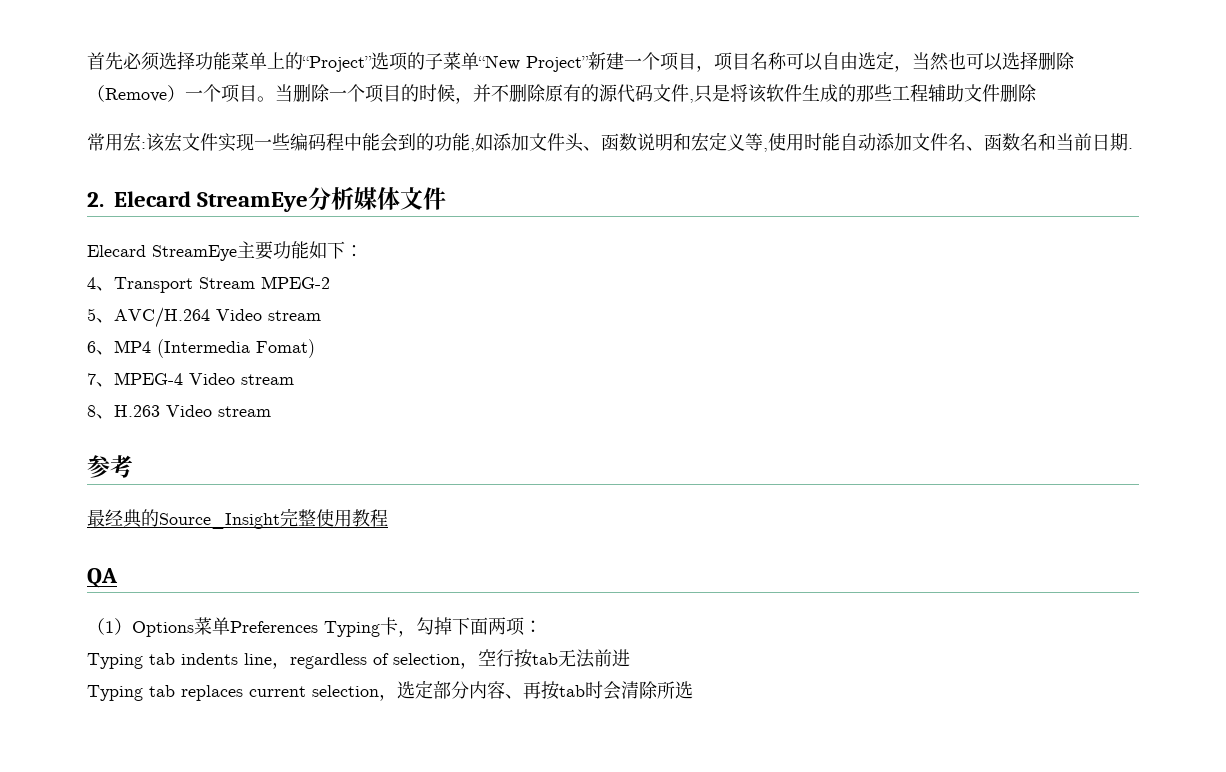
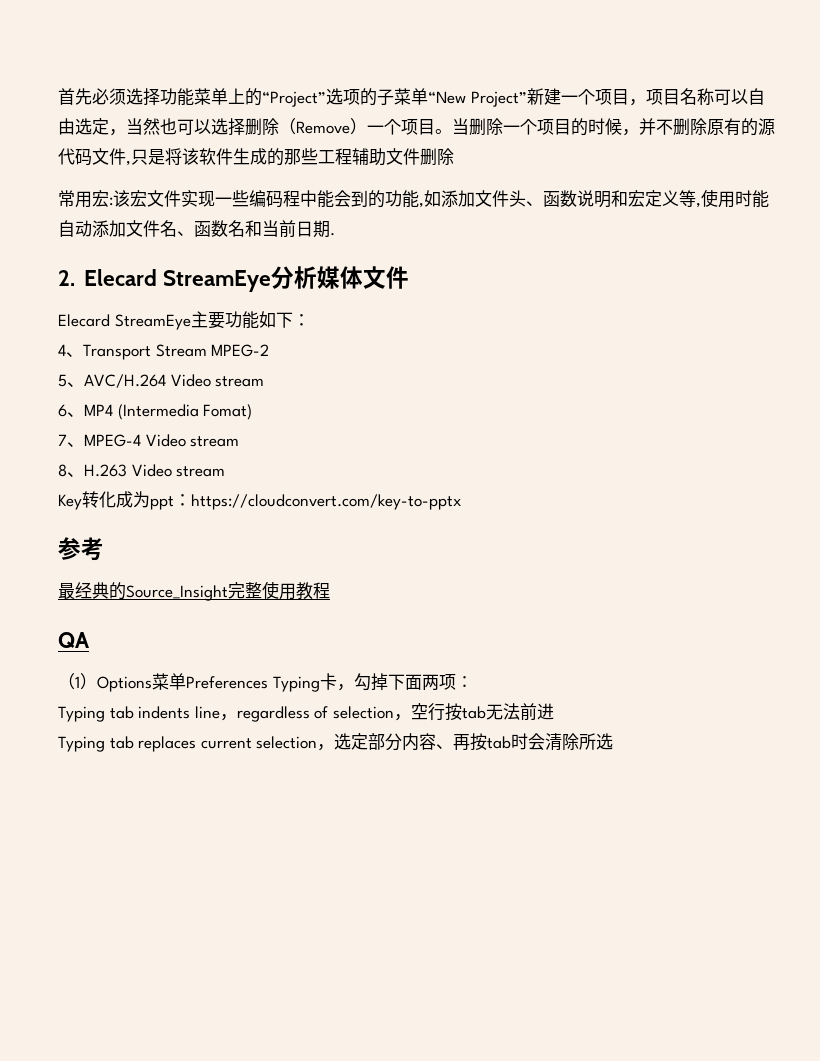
+ Key转化成为ppt：https://cloudconvert.com/key-to-pptx

